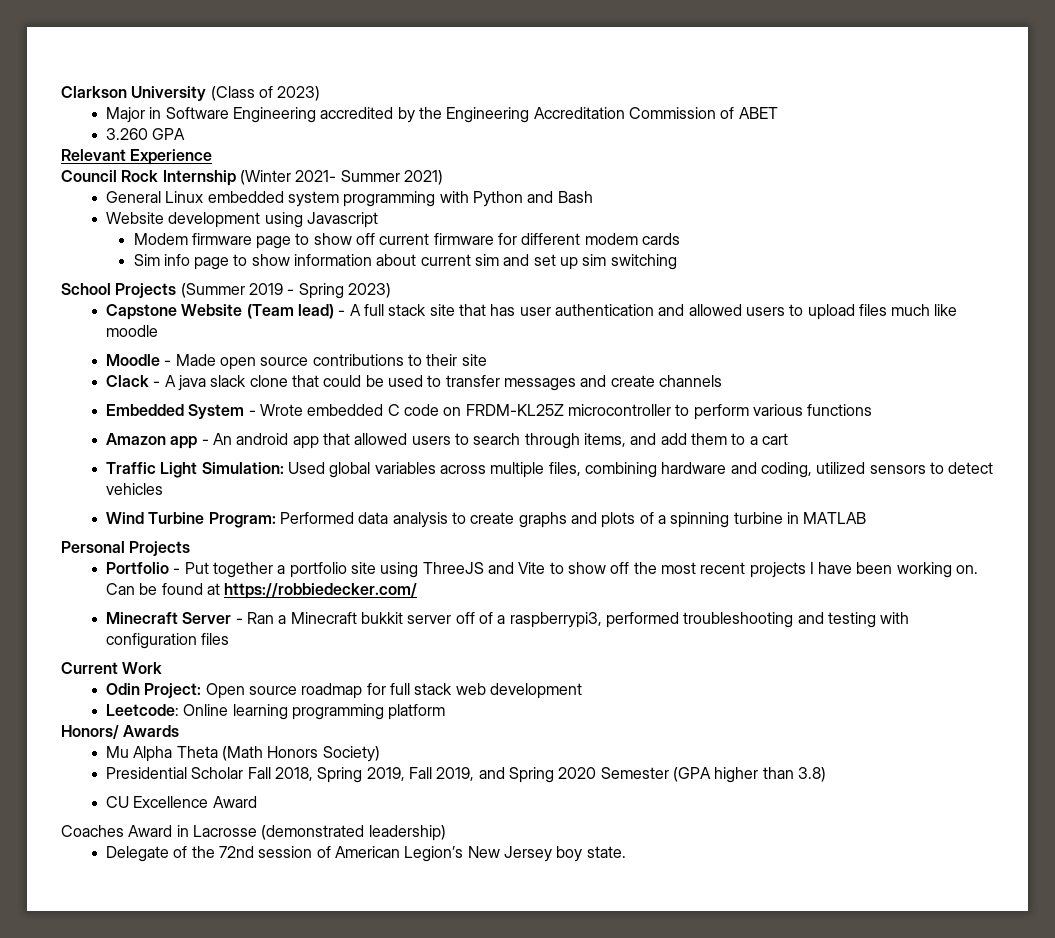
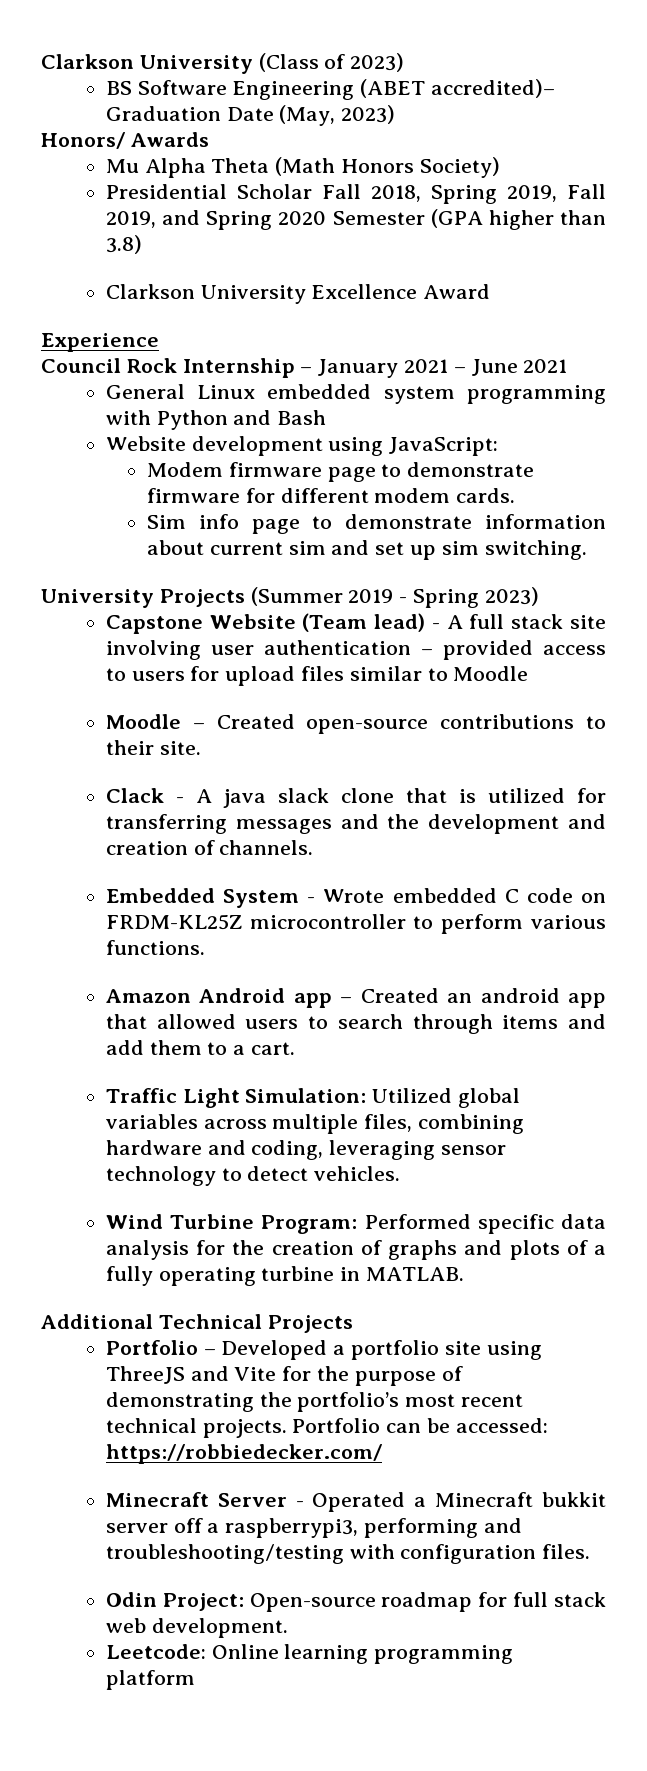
- Major in Software Engineering accredited by the Engineering Accreditation Commission of ABET
- 3.260 GPA
- Relevant Experience
- Council Rock Internship (Winter 2021- Summer 2021)
- General Linux embedded system programming with Python and Bash
- Website development using Javascript
- Modem firmware page to show off current firmware for different modem cards
- Sim info page to show information about current sim and set up sim switching
- School Projects (Summer 2019 - Spring 2023)
- Capstone Website (Team lead) - A full stack site that has user authentication and allowed users to upload files much like moodle
- Moodle - Made open source contributions to their site
- Clack - A java slack clone that could be used to transfer messages and create channels
- Embedded System - Wrote embedded C code on FRDM-KL25Z microcontroller to perform various functions
- Amazon app - An android app that allowed users to search through items, and add them to a cart
- Traffic Light Simulation: Used global variables across multiple files, combining hardware and coding, utilized sensors to detect vehicles
- Wind Turbine Program: Performed data analysis to create graphs and plots of a spinning turbine in MATLAB
- Personal Projects
- Portfolio - Put together a portfolio site using ThreeJS and Vite to show off the most recent projects I have been working on. Can be found at https://robbiedecker.com/
- Minecraft Server - Ran a Minecraft bukkit server off of a raspberrypi3, performed troubleshooting and testing with configuration files
- Current Work
- Odin Project: Open source roadmap for full stack web development
- Leetcode: Online learning programming platform
+ BS Software Engineering (ABET accredited)– Graduation Date (May, 2023)
- CU Excellence Award
+ Clarkson University Excellence Award
- Coaches Award in Lacrosse (demonstrated leadership)
- Delegate of the 72nd session of American Legion’s New Jersey boy state.
+ Experience
+ Council Rock Internship – January 2021 – June 2021
+ General Linux embedded system programming with Python and Bash
+ Website development using JavaScript:
+ Modem firmware page to demonstrate firmware for different modem cards.
+ Sim info page to demonstrate information about current sim and set up sim switching.
+ University Projects (Summer 2019 - Spring 2023)
+ Capstone Website (Team lead) - A full stack site involving user authentication – provided access to users for upload files similar to Moodle
+ Moodle – Created open-source contributions to their site.
+ Clack - A java slack clone that is utilized for transferring messages and the development and creation of channels.
+ Embedded System - Wrote embedded C code on FRDM-KL25Z microcontroller to perform various functions.
+ Amazon Android app – Created an android app that allowed users to search through items and add them to a cart.
+ Traffic Light Simulation: Utilized global variables across multiple files, combining hardware and coding, leveraging sensor technology to detect vehicles.
+ Wind Turbine Program: Performed specific data analysis for the creation of graphs and plots of a fully operating turbine in MATLAB.
+ Additional Technical Projects
+ Portfolio – Developed a portfolio site using ThreeJS and Vite for the purpose of demonstrating the portfolio’s most recent technical projects. Portfolio can be accessed: https://robbiedecker.com/
+ Minecraft Server - Operated a Minecraft bukkit server off a raspberrypi3, performing and troubleshooting/testing with configuration files.
+ Odin Project: Open-source roadmap for full stack web development.
+ Leetcode: Online learning programming platform

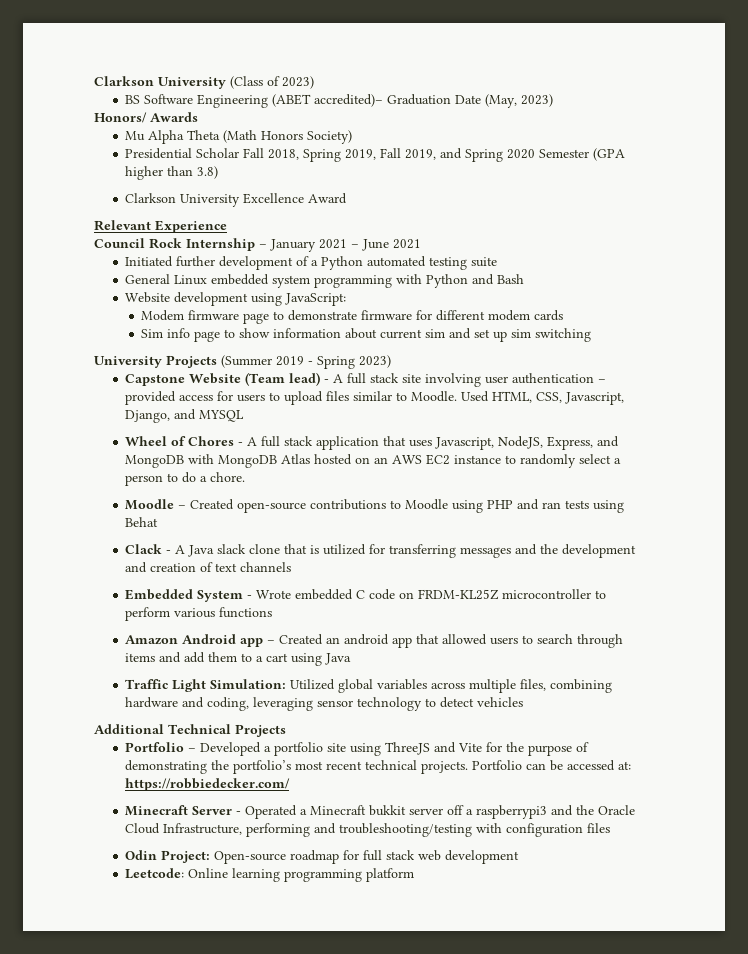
- Experience
+ Relevant Experience
+ Initiated further development of a Python automated testing suite
- Modem firmware page to demonstrate firmware for different modem cards.
+ Modem firmware page to demonstrate firmware for different modem cards
- Sim info page to demonstrate information about current sim and set up sim switching.
+ Sim info page to show information about current sim and set up sim switching
- Capstone Website (Team lead) - A full stack site involving user authentication – provided access to users for upload files similar to Moodle
+ Capstone Website (Team lead) - A full stack site involving user authentication – provided access for users to upload files similar to Moodle. Used HTML, CSS, Javascript, Django, and MYSQL
+ Wheel of Chores - A full stack application that uses Javascript, NodeJS, Express, and MongoDB with MongoDB Atlas hosted on an AWS EC2 instance to randomly select a person to do a chore.
- Moodle – Created open-source contributions to their site.
+ Moodle – Created open-source contributions to Moodle using PHP and ran tests using Behat
- Clack - A java slack clone that is utilized for transferring messages and the development and creation of channels.
+ Clack - A Java slack clone that is utilized for transferring messages and the development and creation of text channels
- Embedded System - Wrote embedded C code on FRDM-KL25Z microcontroller to perform various functions.
+ Embedded System - Wrote embedded C code on FRDM-KL25Z microcontroller to perform various functions
- Amazon Android app – Created an android app that allowed users to search through items and add them to a cart.
+ Amazon Android app – Created an android app that allowed users to search through items and add them to a cart using Java
- Traffic Light Simulation: Utilized global variables across multiple files, combining hardware and coding, leveraging sensor technology to detect vehicles.
- Wind Turbine Program: Performed specific data analysis for the creation of graphs and plots of a fully operating turbine in MATLAB.
+ Traffic Light Simulation: Utilized global variables across multiple files, combining hardware and coding, leveraging sensor technology to detect vehicles
- Portfolio can be accessed: https://robbiedecker.com/
+ Portfolio can be accessed at: https://robbiedecker.com/
- Minecraft Server - Operated a Minecraft bukkit server off a raspberrypi3, performing and troubleshooting/testing with configuration files.
+ Minecraft Server - Operated a Minecraft bukkit server off a raspberrypi3 and the Oracle Cloud Infrastructure, performing and troubleshooting/testing with configuration files
- Odin Project: Open-source roadmap for full stack web development.
+ Odin Project: Open-source roadmap for full stack web development

